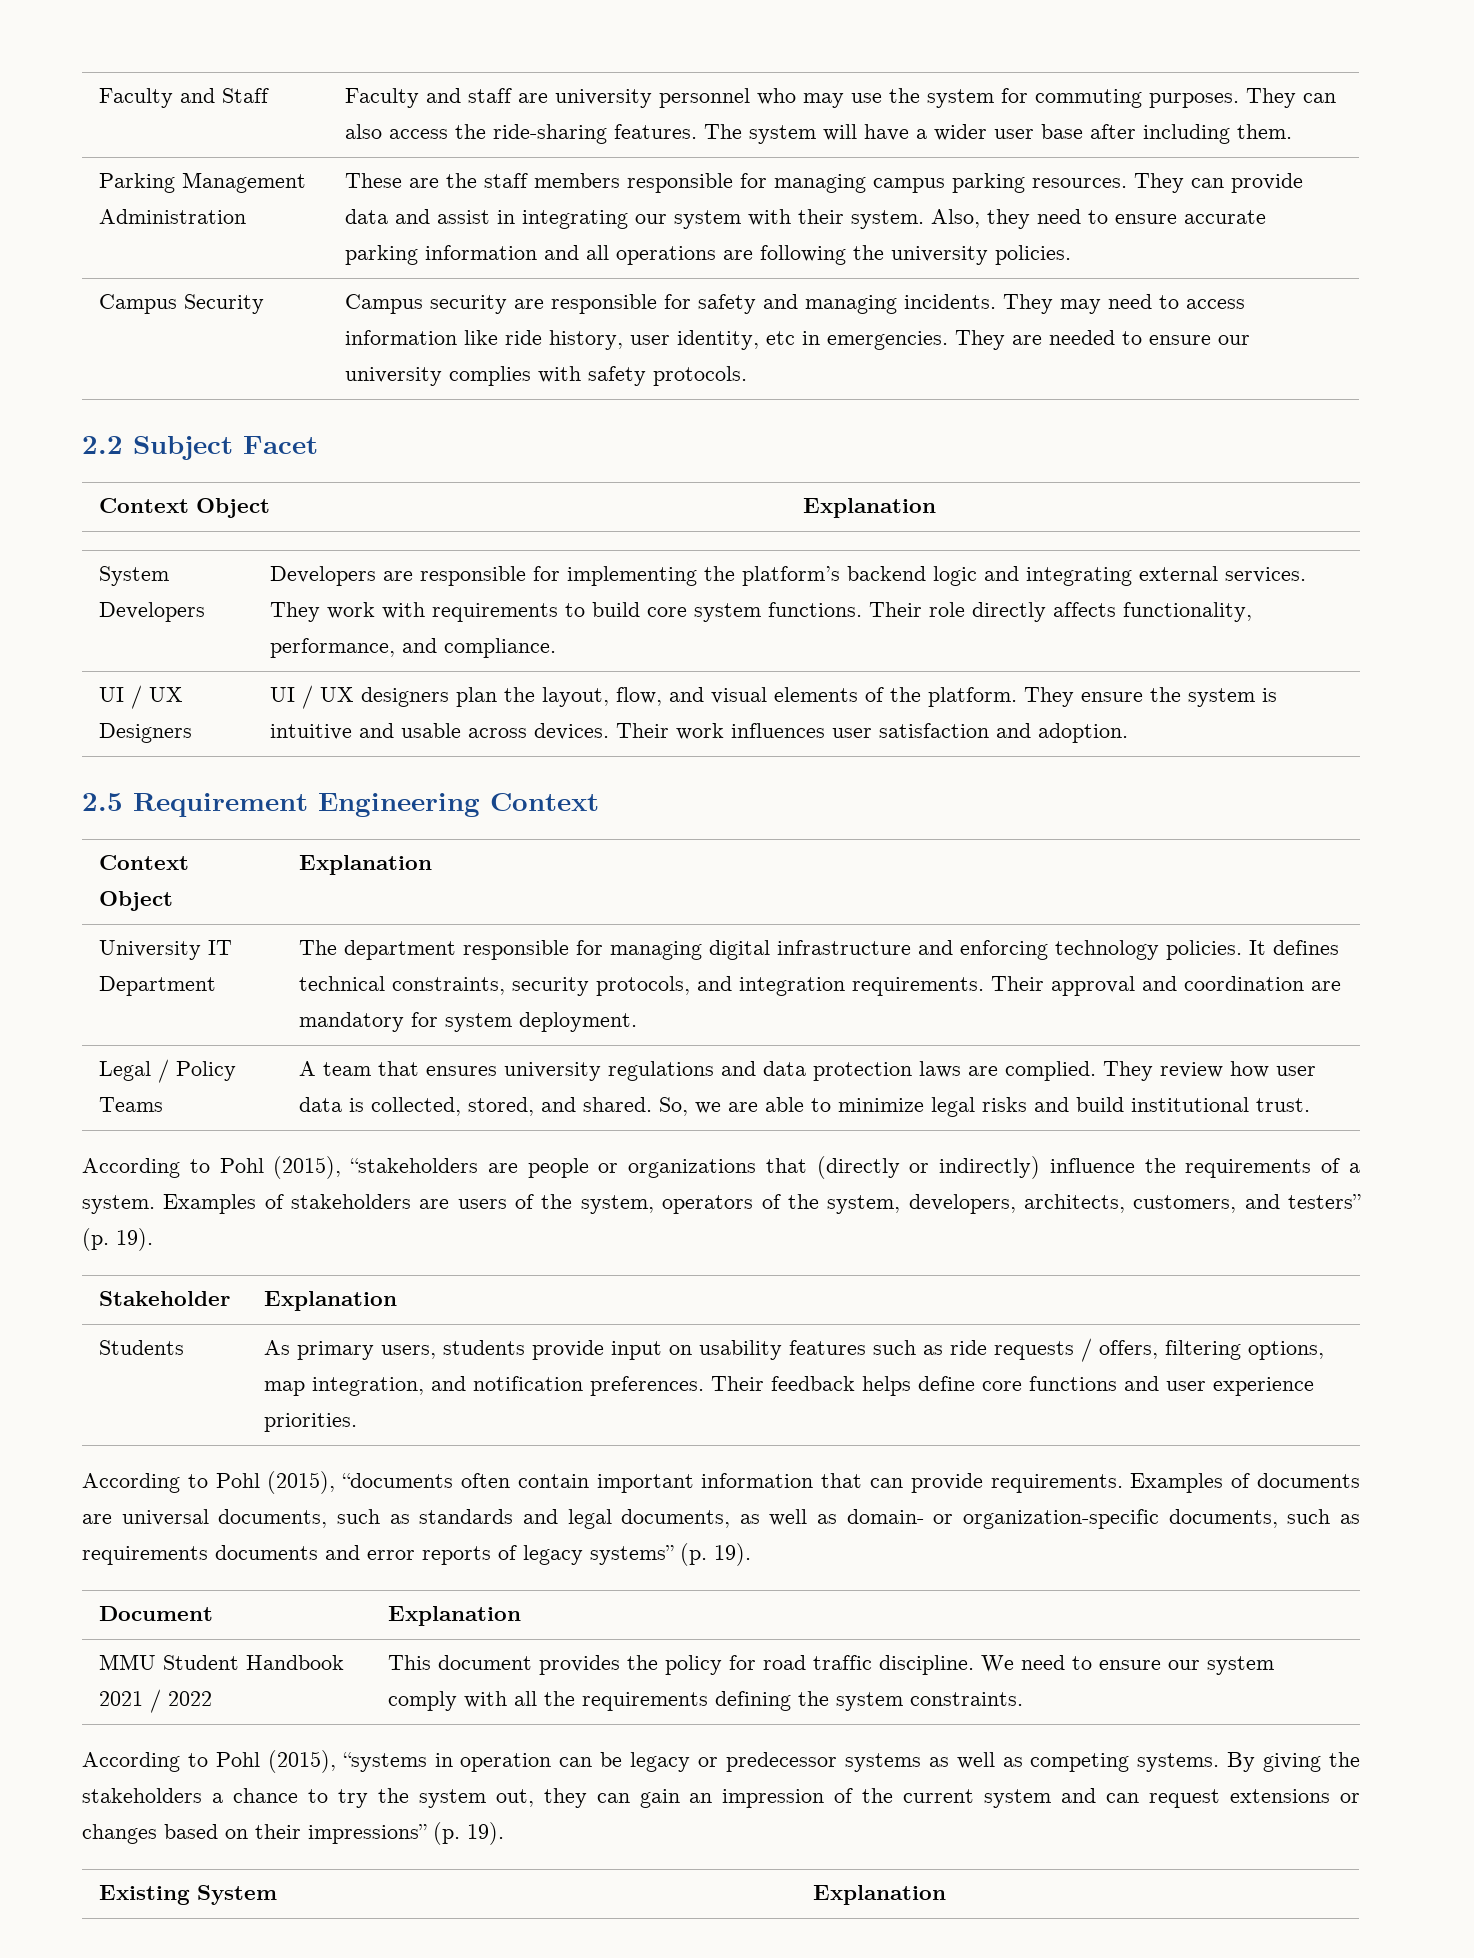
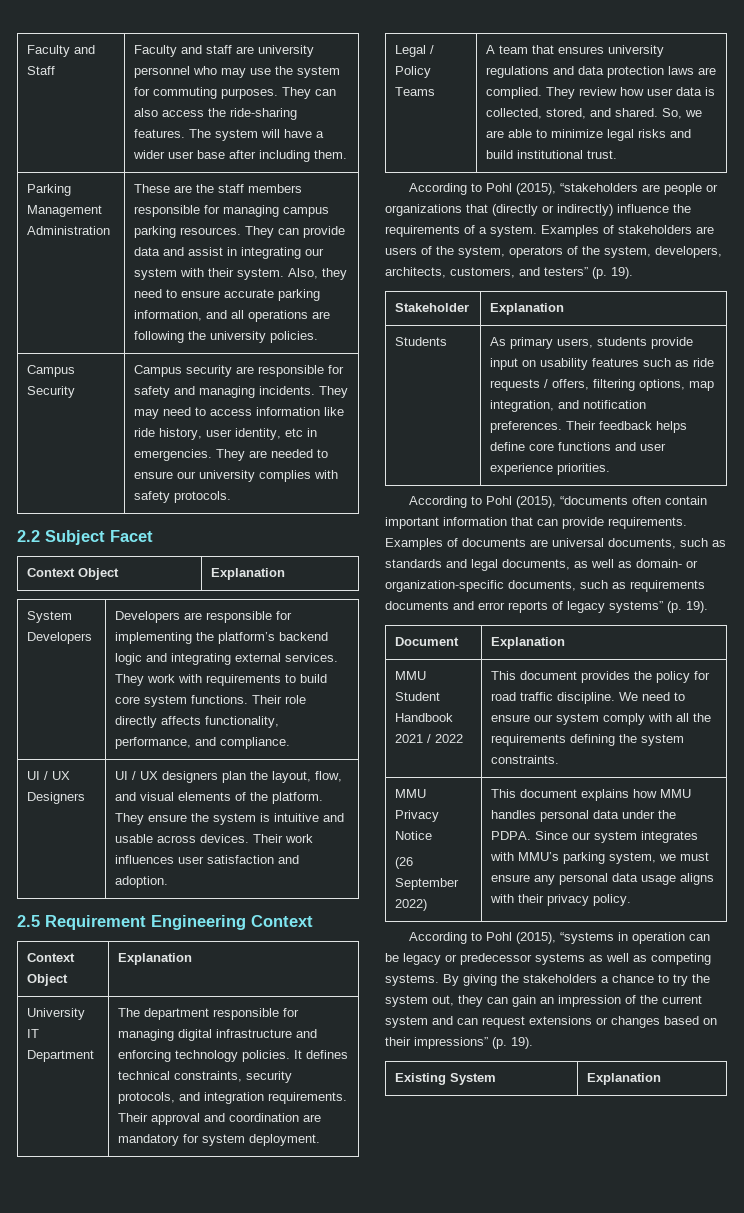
- Also, they need to ensure accurate parking information and all operations are following the university policies.
+ Also, they need to ensure accurate parking information, and all operations are following the university policies.
+ MMU Privacy Notice
+ (26 September 2022) | This document explains how MMU handles personal data under the PDPA. Since our system integrates with MMU’s parking system, we must ensure any personal data usage aligns with their privacy policy.

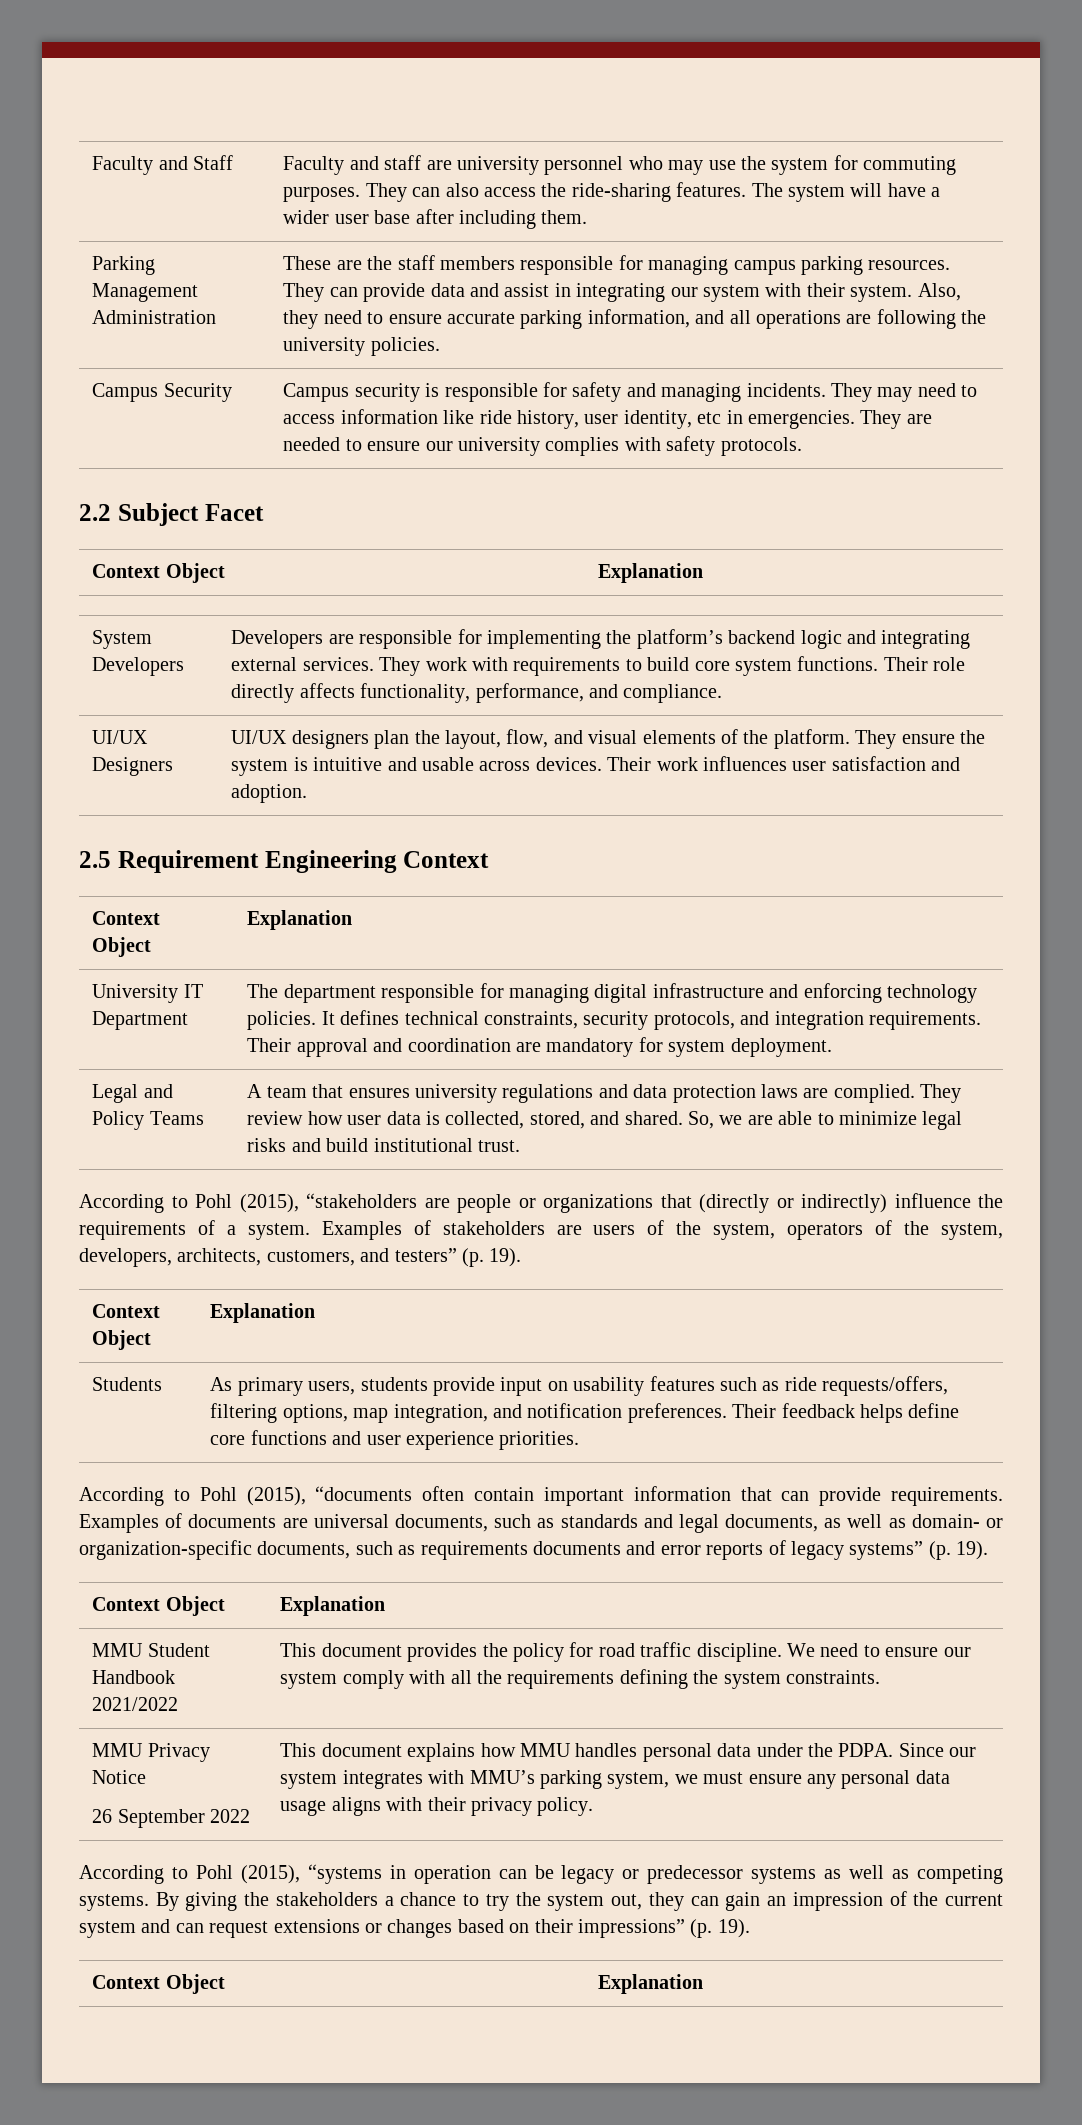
- Campus Security | Campus security are responsible for safety and managing incidents. They may need to access information like ride history, user identity, etc in emergencies. They are needed to ensure our university complies with safety protocols.
+ Campus Security | Campus security is responsible for safety and managing incidents. They may need to access information like ride history, user identity, etc in emergencies. They are needed to ensure our university complies with safety protocols.
- UI / UX Designers | UI / UX designers plan the layout, flow, and visual elements of the platform. They ensure the system is intuitive and usable across devices. Their work influences user satisfaction and adoption.
+ UI/UX Designers | UI/UX designers plan the layout, flow, and visual elements of the platform. They ensure the system is intuitive and usable across devices. Their work influences user satisfaction and adoption.
- Legal / Policy Teams | A team that ensures university regulations and data protection laws are complied. They review how user data is collected, stored, and shared. So, we are able to minimize legal risks and build institutional trust.
+ Legal and Policy Teams | A team that ensures university regulations and data protection laws are complied. They review how user data is collected, stored, and shared. So, we are able to minimize legal risks and build institutional trust.
  Examples of stakeholders are users of the system, operators of the system, developers, architects, customers, and testers” (p. 19).
- Stakeholder | Explanation
+ Context Object | Explanation
- Students | As primary users, students provide input on usability features such as ride requests / offers, filtering options, map integration, and notification preferences. Their feedback helps define core functions and user experience priorities.
+ Students | As primary users, students provide input on usability features such as ride requests/offers, filtering options, map integration, and notification preferences. Their feedback helps define core functions and user experience priorities.
  Examples of documents are universal documents, such as standards and legal documents, as well as domain- or organization-specific documents, such as requirements documents and error reports of legacy systems” (p. 19).
- Document | Explanation
+ Context Object | Explanation
- MMU Student Handbook 2021 / 2022 | This document provides the policy for road traffic discipline. We need to ensure our system comply with all the requirements defining the system constraints.
+ MMU Student Handbook 2021/2022 | This document provides the policy for road traffic discipline. We need to ensure our system comply with all the requirements defining the system constraints.
  MMU Privacy Notice
- (26 September 2022) | This document explains how MMU handles personal data under the PDPA. Since our system integrates with MMU’s parking system, we must ensure any personal data usage aligns with their privacy policy.
+ 26 September 2022 | This document explains how MMU handles personal data under the PDPA. Since our system integrates with MMU’s parking system, we must ensure any personal data usage aligns with their privacy policy.
  By giving the stakeholders a chance to try the system out, they can gain an impression of the current system and can request extensions or changes based on their impressions” (p. 19).
- Existing System | Explanation
+ Context Object | Explanation

